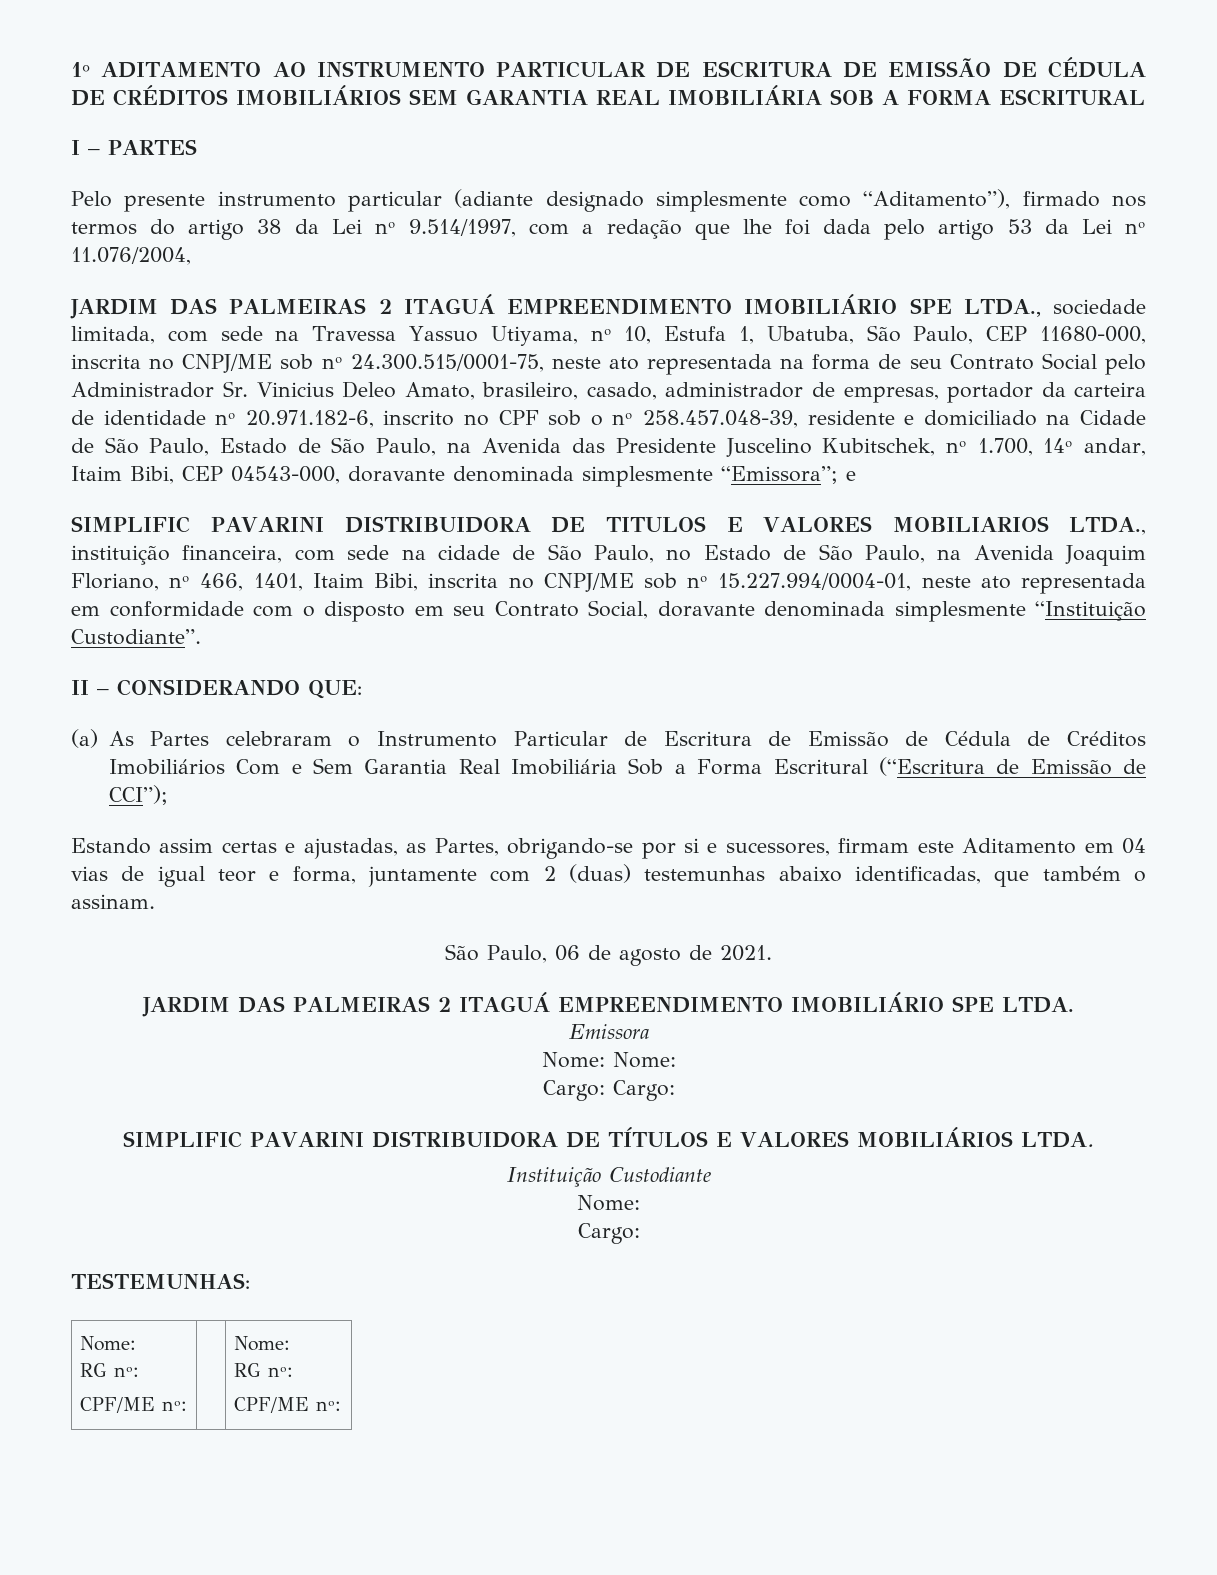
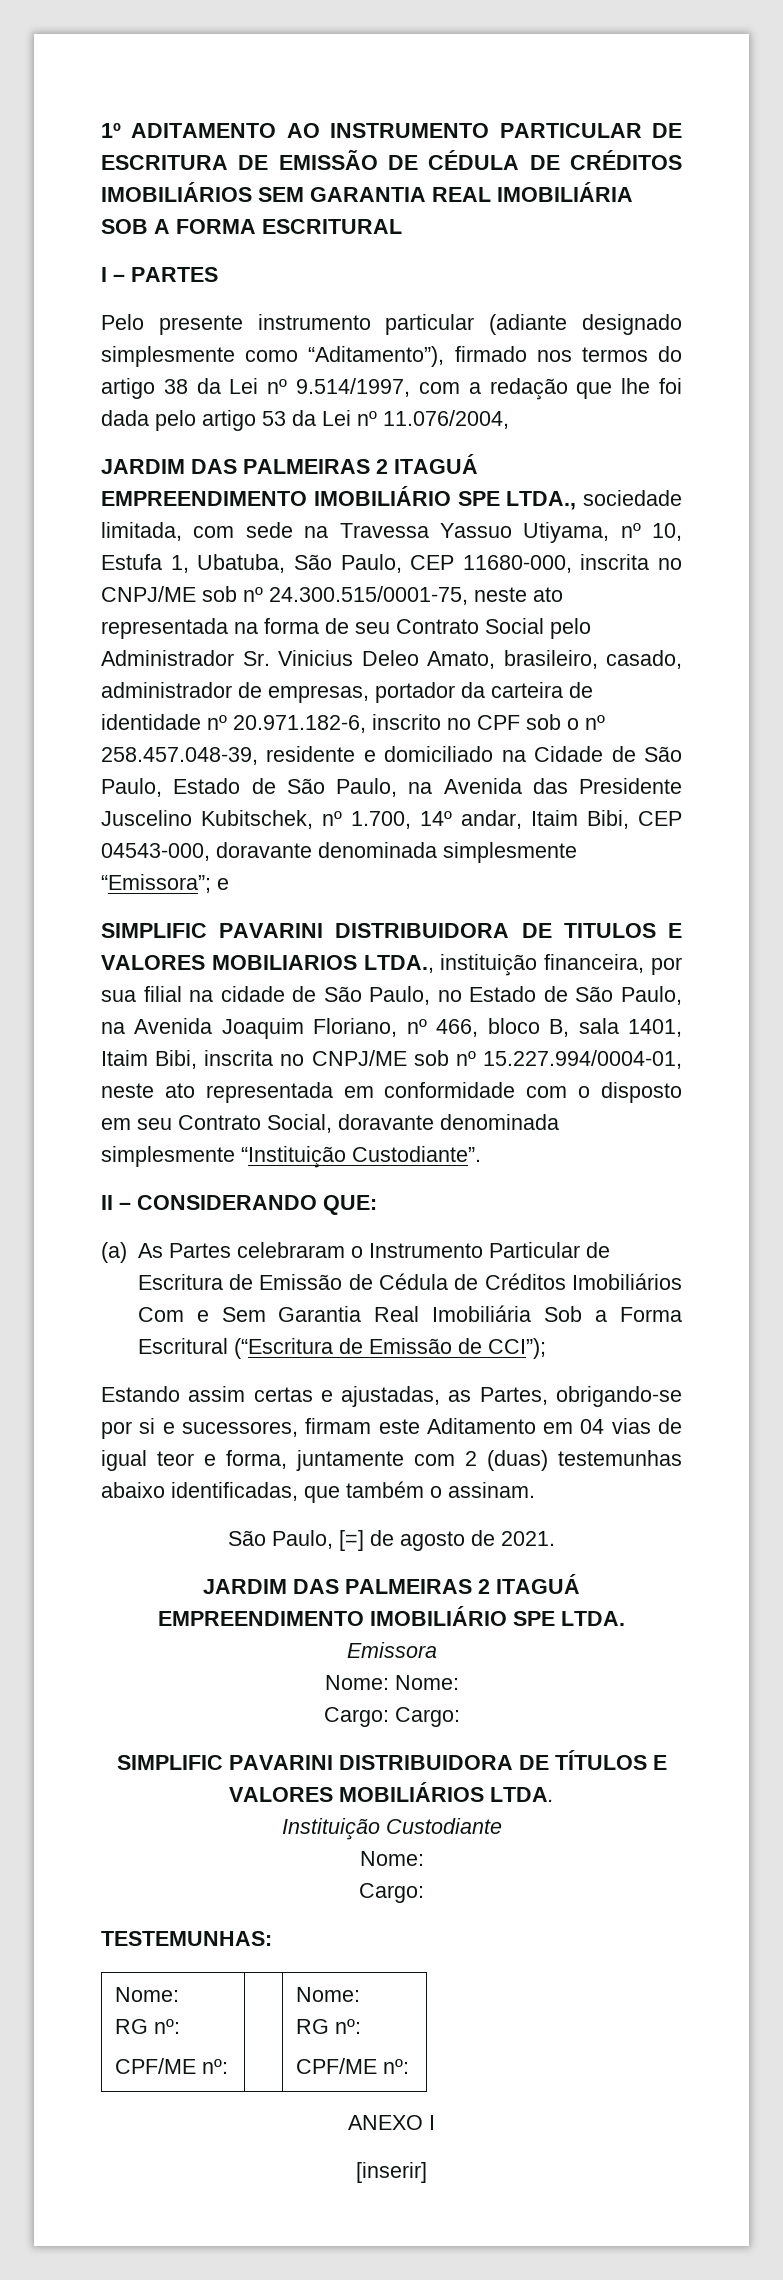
- SIMPLIFIC PAVARINI DISTRIBUIDORA DE TITULOS E VALORES MOBILIARIOS LTDA., instituição financeira, com sede na cidade de São Paulo, no Estado de São Paulo, na Avenida Joaquim Floriano, nº 466, 1401, Itaim Bibi, inscrita no CNPJ/ME sob nº 15.227.994/0004-01, neste ato representada em conformidade com o disposto em seu Contrato Social, doravante denominada simplesmente “Instituição Custodiante”.
+ SIMPLIFIC PAVARINI DISTRIBUIDORA DE TITULOS E VALORES MOBILIARIOS LTDA., instituição financeira, por sua filial na cidade de São Paulo, no Estado de São Paulo, na Avenida Joaquim Floriano, nº 466, bloco B, sala 1401, Itaim Bibi, inscrita no CNPJ/ME sob nº 15.227.994/0004-01, neste ato representada em conformidade com o disposto em seu Contrato Social, doravante denominada simplesmente “Instituição Custodiante”.
- São Paulo, 06 de agosto de 2021.
+ São Paulo, [=] de agosto de 2021.
+ ANEXO I
+ [inserir]

